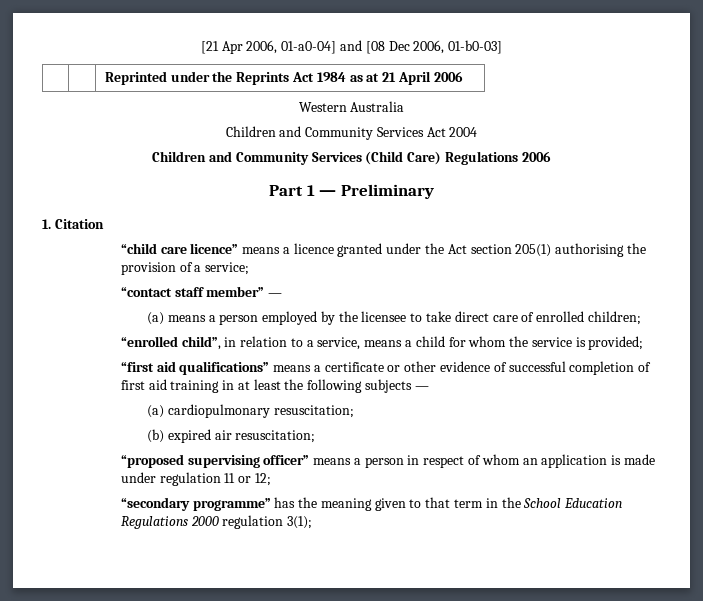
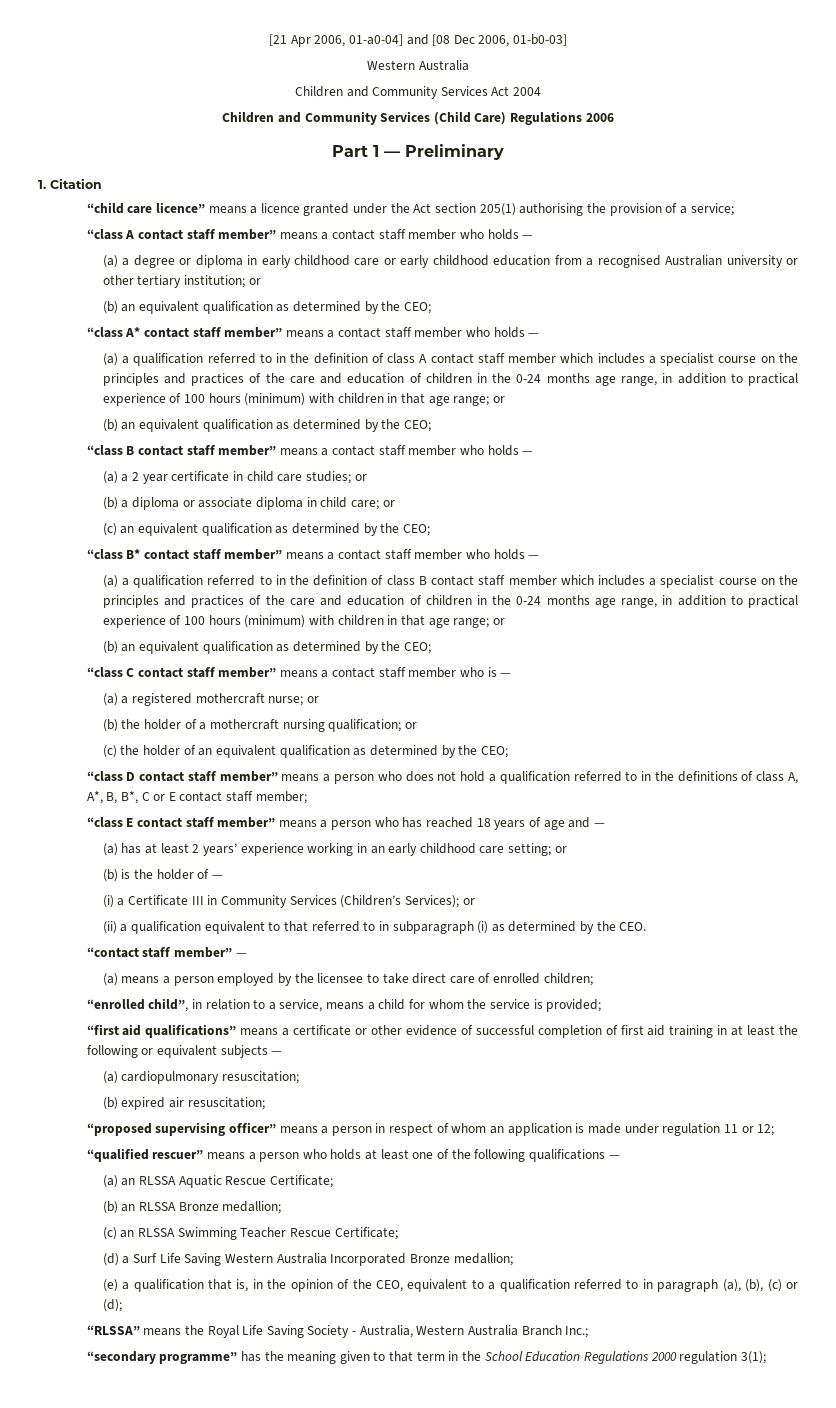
- | | Reprinted under the Reprints Act 1984 as at 21 April 2006
+ “class A contact staff member” means a contact staff member who holds —
+ (a) a degree or diploma in early childhood care or early childhood education from a recognised Australian university or other tertiary institution; or
+ (b) an equivalent qualification as determined by the CEO;
+ “class A* contact staff member” means a contact staff member who holds —
+ (a) a qualification referred to in the definition of class A contact staff member which includes a specialist course on the principles and practices of the care and education of children in the 0-24 months age range, in addition to practical experience of 100 hours (minimum) with children in that age range; or
+ (b) an equivalent qualification as determined by the CEO;
+ “class B contact staff member” means a contact staff member who holds —
+ (a) a 2 year certificate in child care studies; or
+ (b) a diploma or associate diploma in child care; or
+ (c) an equivalent qualification as determined by the CEO;
+ “class B* contact staff member” means a contact staff member who holds —
+ (a) a qualification referred to in the definition of class B contact staff member which includes a specialist course on the principles and practices of the care and education of children in the 0-24 months age range, in addition to practical experience of 100 hours (minimum) with children in that age range; or
+ (b) an equivalent qualification as determined by the CEO;
+ “class C contact staff member” means a contact staff member who is —
+ (a) a registered mothercraft nurse; or
+ (b) the holder of a mothercraft nursing qualification; or
+ (c) the holder of an equivalent qualification as determined by the CEO;
+ “class D contact staff member” means a person who does not hold a qualification referred to in the definitions of class A, A*, B, B*, C or E contact staff member;
+ “class E contact staff member” means a person who has reached 18 years of age and —
+ (a) has at least 2 years’ experience working in an early childhood care setting; or
+ (b) is the holder of —
+ (i) a Certificate III in Community Services (Children’s Services); or
+ (ii) a qualification equivalent to that referred to in subparagraph (i) as determined by the CEO.
- “first aid qualifications” means a certificate or other evidence of successful completion of first aid training in at least the following subjects —
+ “first aid qualifications” means a certificate or other evidence of successful completion of first aid training in at least the following or equivalent subjects —
+ “qualified rescuer” means a person who holds at least one of the following qualifications —
+ (a) an RLSSA Aquatic Rescue Certificate;
+ (b) an RLSSA Bronze medallion;
+ (c) an RLSSA Swimming Teacher Rescue Certificate;
+ (d) a Surf Life Saving Western Australia Incorporated Bronze medallion;
+ (e) a qualification that is, in the opinion of the CEO, equivalent to a qualification referred to in paragraph (a), (b), (c) or (d);
+ “RLSSA” means the Royal Life Saving Society - Australia, Western Australia Branch Inc.;

